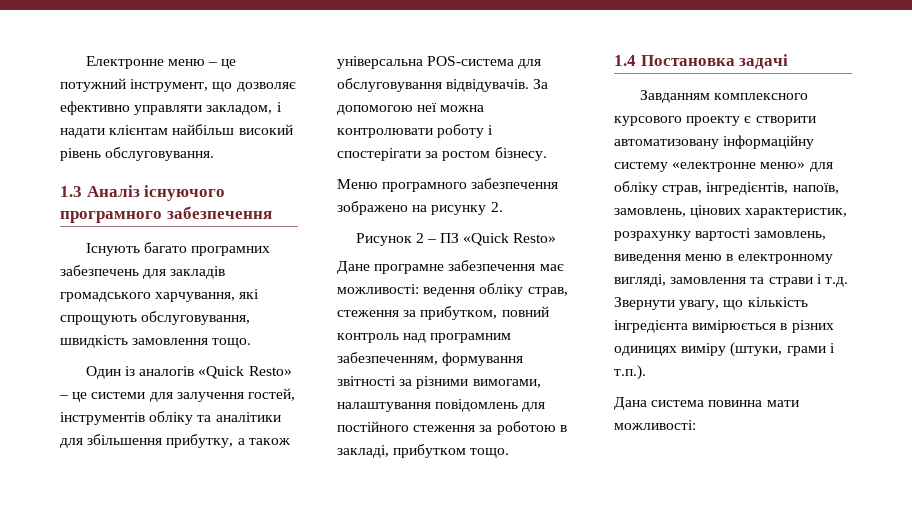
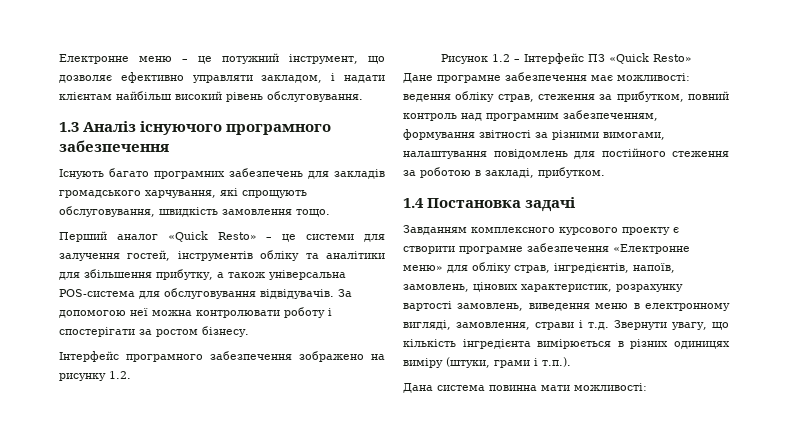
- Один із аналогів «Quick Resto» – це системи для залучення гостей, інструментів обліку та аналітики для збільшення прибутку, а також універсальна POS-система для обслуговування відвідувачів.
+ Перший аналог «Quick Resto» – це системи для залучення гостей, інструментів обліку та аналітики для збільшення прибутку, а також універсальна POS-система для обслуговування відвідувачів.
- Меню програмного забезпечення зображено на рисунку 2.
+ Інтерфейс програмного забезпечення зображено на рисунку 1.2.
- Рисунок 2 – ПЗ «Quick Resto»
+ Рисунок 1.2 – Інтерфейс ПЗ «Quick Resto»
- Дане програмне забезпечення має можливості: ведення обліку страв, стеження за прибутком, повний контроль над програмним забезпеченням, формування звітності за різними вимогами, налаштування повідомлень для постійного стеження за роботою в закладі, прибутком тощо.
+ Дане програмне забезпечення має можливості: ведення обліку страв, стеження за прибутком, повний контроль над програмним забезпеченням, формування звітності за різними вимогами, налаштування повідомлень для постійного стеження за роботою в закладі, прибутком.
- Завданням комплексного курсового проекту є створити автоматизовану інформаційну систему «електронне меню» для обліку страв, інгредієнтів, напоїв, замовлень, цінових характеристик, розрахунку вартості замовлень, виведення меню в електронному вигляді, замовлення та страви і т.д. Звернути увагу, що кількість інгредієнта вимірюється в різних одиницях виміру (штуки, грами і т.п.).
+ Завданням комплексного курсового проекту є створити програмне забезпечення «Електронне меню» для обліку страв, інгредієнтів, напоїв, замовлень, цінових характеристик, розрахунку вартості замовлень, виведення меню в електронному вигляді, замовлення, страви і т.д. Звернути увагу, що кількість інгредієнта вимірюється в різних одиницях виміру (штуки, грами і т.п.).

